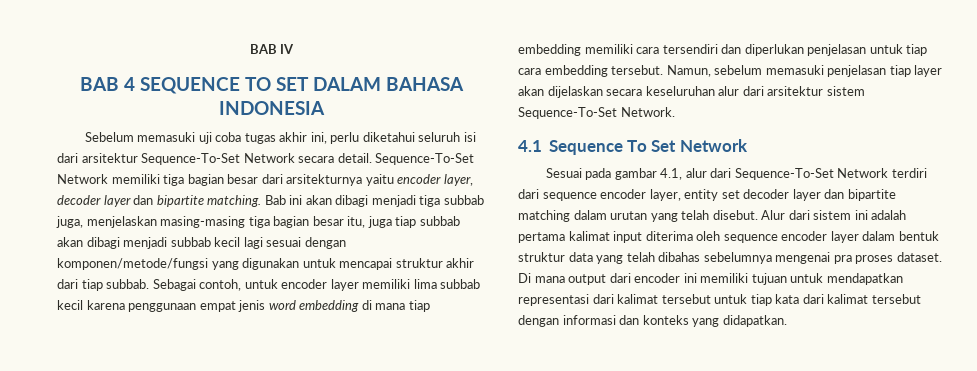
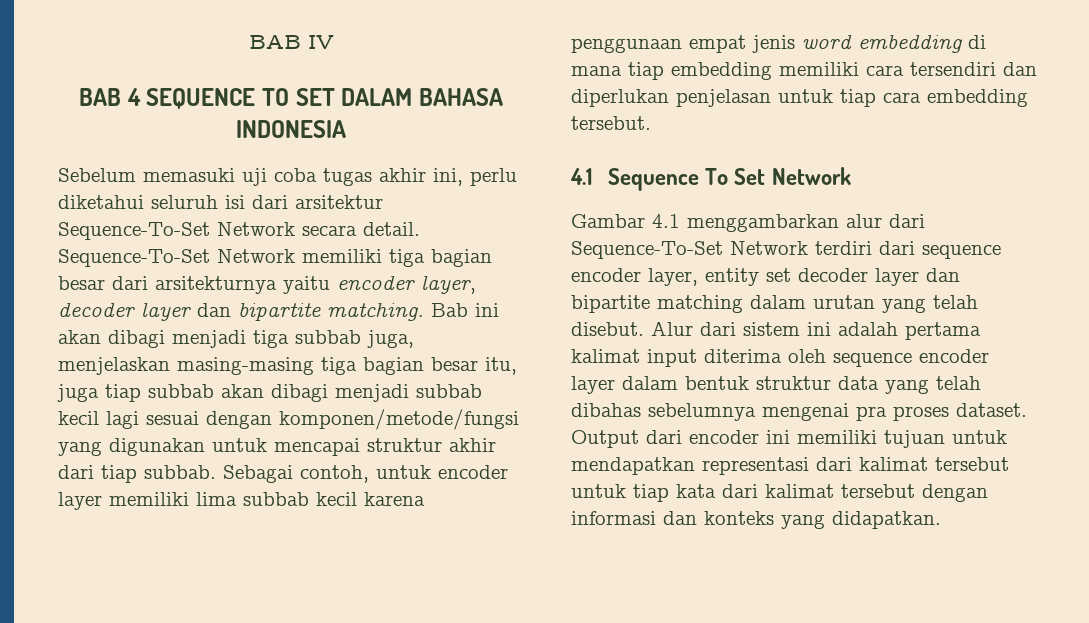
- Namun, sebelum memasuki penjelasan tiap layer akan dijelaskan secara keseluruhan alur dari arsitektur sistem Sequence-To-Set Network.
- Sesuai pada gambar 4.1, alur dari Sequence-To-Set Network terdiri dari sequence encoder layer, entity set decoder layer dan bipartite matching dalam urutan yang telah disebut.
+ Gambar 4.1 menggambarkan alur dari Sequence-To-Set Network terdiri dari sequence encoder layer, entity set decoder layer dan bipartite matching dalam urutan yang telah disebut.
- Di mana output dari encoder ini memiliki tujuan untuk mendapatkan representasi dari kalimat tersebut untuk tiap kata dari kalimat tersebut dengan informasi dan konteks yang didapatkan.
+ Output dari encoder ini memiliki tujuan untuk mendapatkan representasi dari kalimat tersebut untuk tiap kata dari kalimat tersebut dengan informasi dan konteks yang didapatkan.

